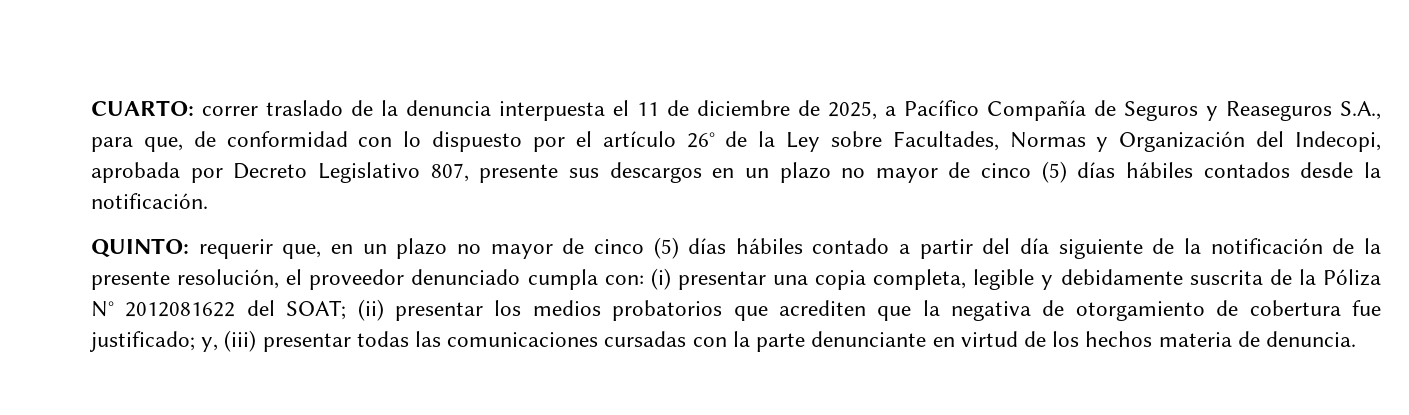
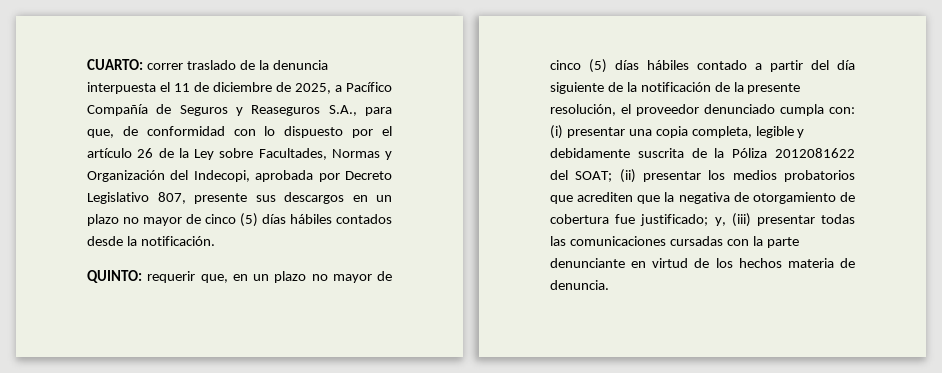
- correr traslado de la denuncia interpuesta el 11 de diciembre de 2025, a Pacífico Compañía de Seguros y Reaseguros S.A., para que, de conformidad con lo dispuesto por el artículo 26° de la Ley sobre Facultades, Normas y Organización del Indecopi, aprobada por Decreto Legislativo 807, presente sus descargos en un plazo no mayor de cinco (5) días hábiles contados desde la notificación.
+ correr traslado de la denuncia interpuesta el 11 de diciembre de 2025, a Pacífico Compañía de Seguros y Reaseguros S.A., para que, de conformidad con lo dispuesto por el artículo 26 de la Ley sobre Facultades, Normas y Organización del Indecopi, aprobada por Decreto Legislativo 807, presente sus descargos en un plazo no mayor de cinco (5) días hábiles contados desde la notificación.
- (i) presentar una copia completa, legible y debidamente suscrita de la Póliza N° 2012081622 del SOAT;
+ (i) presentar una copia completa, legible y debidamente suscrita de la Póliza 2012081622 del SOAT;

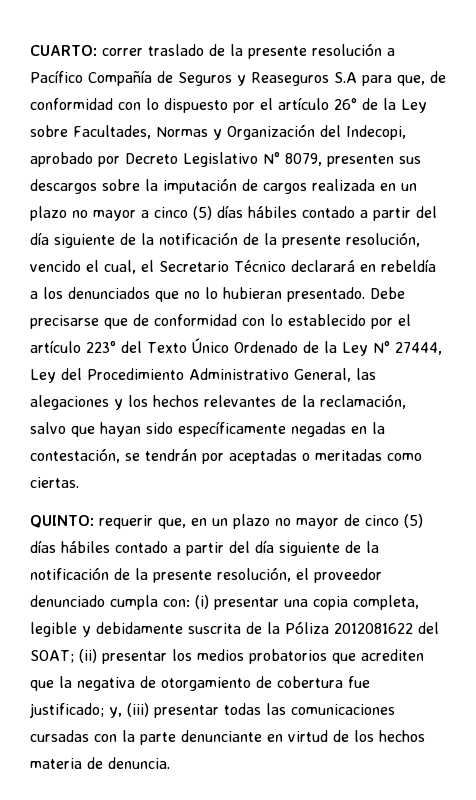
- CUARTO: correr traslado de la denuncia interpuesta el 11 de diciembre de 2025, a Pacífico Compañía de Seguros y Reaseguros S.A., para que, de conformidad con lo dispuesto por el artículo 26 de la Ley sobre Facultades, Normas y Organización del Indecopi, aprobada por Decreto Legislativo 807, presente sus descargos en un plazo no mayor de cinco (5) días hábiles contados desde la notificación.
+ CUARTO: correr traslado de la presente resolución a Pacífico Compañía de Seguros y Reaseguros S.A para que, de conformidad con lo dispuesto por el artículo 26° de la Ley sobre Facultades, Normas y Organización del Indecopi, aprobado por Decreto Legislativo N° 8079, presenten sus descargos sobre la imputación de cargos realizada en un plazo no mayor a cinco (5) días hábiles contado a partir del día siguiente de la notificación de la presente resolución, vencido el cual, el Secretario Técnico declarará en rebeldía a los denunciados que no lo hubieran presentado. Debe precisarse que de conformidad con lo establecido por el artículo 223° del Texto Único Ordenado de la Ley N° 27444, Ley del Procedimiento Administrativo General, las alegaciones y los hechos relevantes de la reclamación, salvo que hayan sido específicamente negadas en la contestación, se tendrán por aceptadas o meritadas como ciertas.

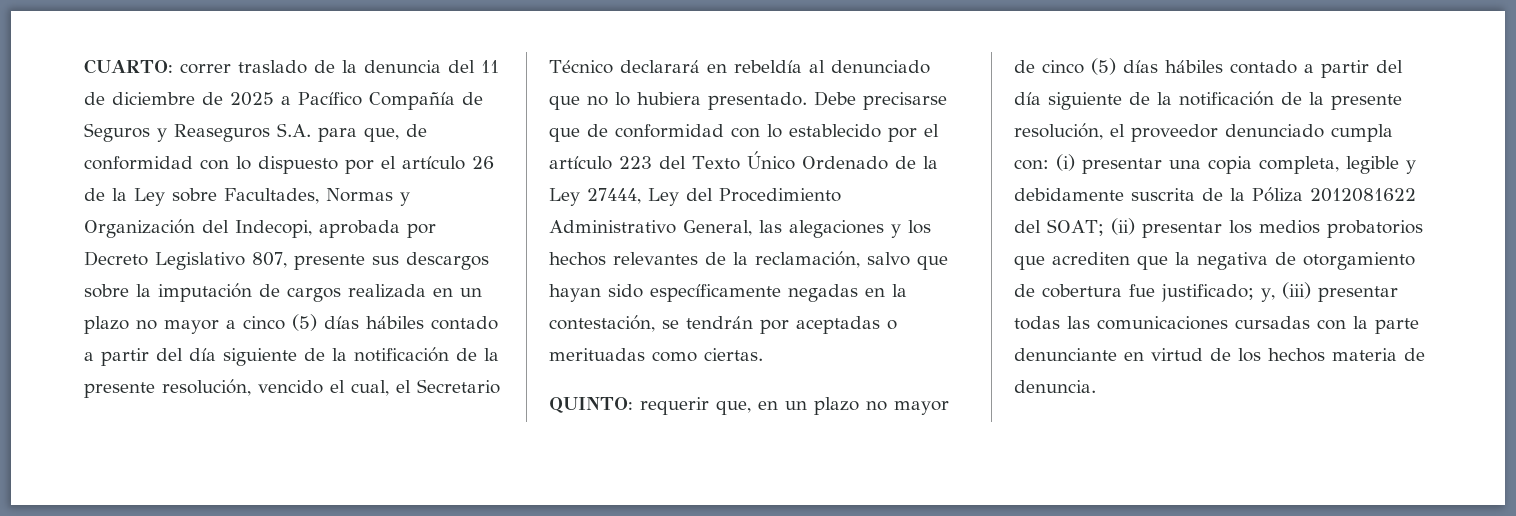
- correr traslado de la presente resolución a Pacífico Compañía de Seguros y Reaseguros S.A para que, de conformidad con lo dispuesto por el artículo 26° de la Ley sobre Facultades, Normas y Organización del Indecopi, aprobado por Decreto Legislativo N° 8079, presenten sus descargos sobre la imputación de cargos realizada en un plazo no mayor a cinco (5) días hábiles contado a partir del día siguiente de la notificación de la presente resolución, vencido el cual, el Secretario Técnico declarará en rebeldía a los denunciados que no lo hubieran presentado.
+ correr traslado de la denuncia del 11 de diciembre de 2025 a Pacífico Compañía de Seguros y Reaseguros S.A. para que, de conformidad con lo dispuesto por el artículo 26 de la Ley sobre Facultades, Normas y Organización del Indecopi, aprobada por Decreto Legislativo 807, presente sus descargos sobre la imputación de cargos realizada en un plazo no mayor a cinco (5) días hábiles contado a partir del día siguiente de la notificación de la presente resolución, vencido el cual, el Secretario Técnico declarará en rebeldía al denunciado que no lo hubiera presentado.
- Debe precisarse que de conformidad con lo establecido por el artículo 223° del Texto Único Ordenado de la Ley N° 27444, Ley del Procedimiento Administrativo General, las alegaciones y los hechos relevantes de la reclamación, salvo que hayan sido específicamente negadas en la contestación, se tendrán por aceptadas o meritadas como ciertas.
+ Debe precisarse que de conformidad con lo establecido por el artículo 223 del Texto Único Ordenado de la Ley 27444, Ley del Procedimiento Administrativo General, las alegaciones y los hechos relevantes de la reclamación, salvo que hayan sido específicamente negadas en la contestación, se tendrán por aceptadas o merituadas como ciertas.

